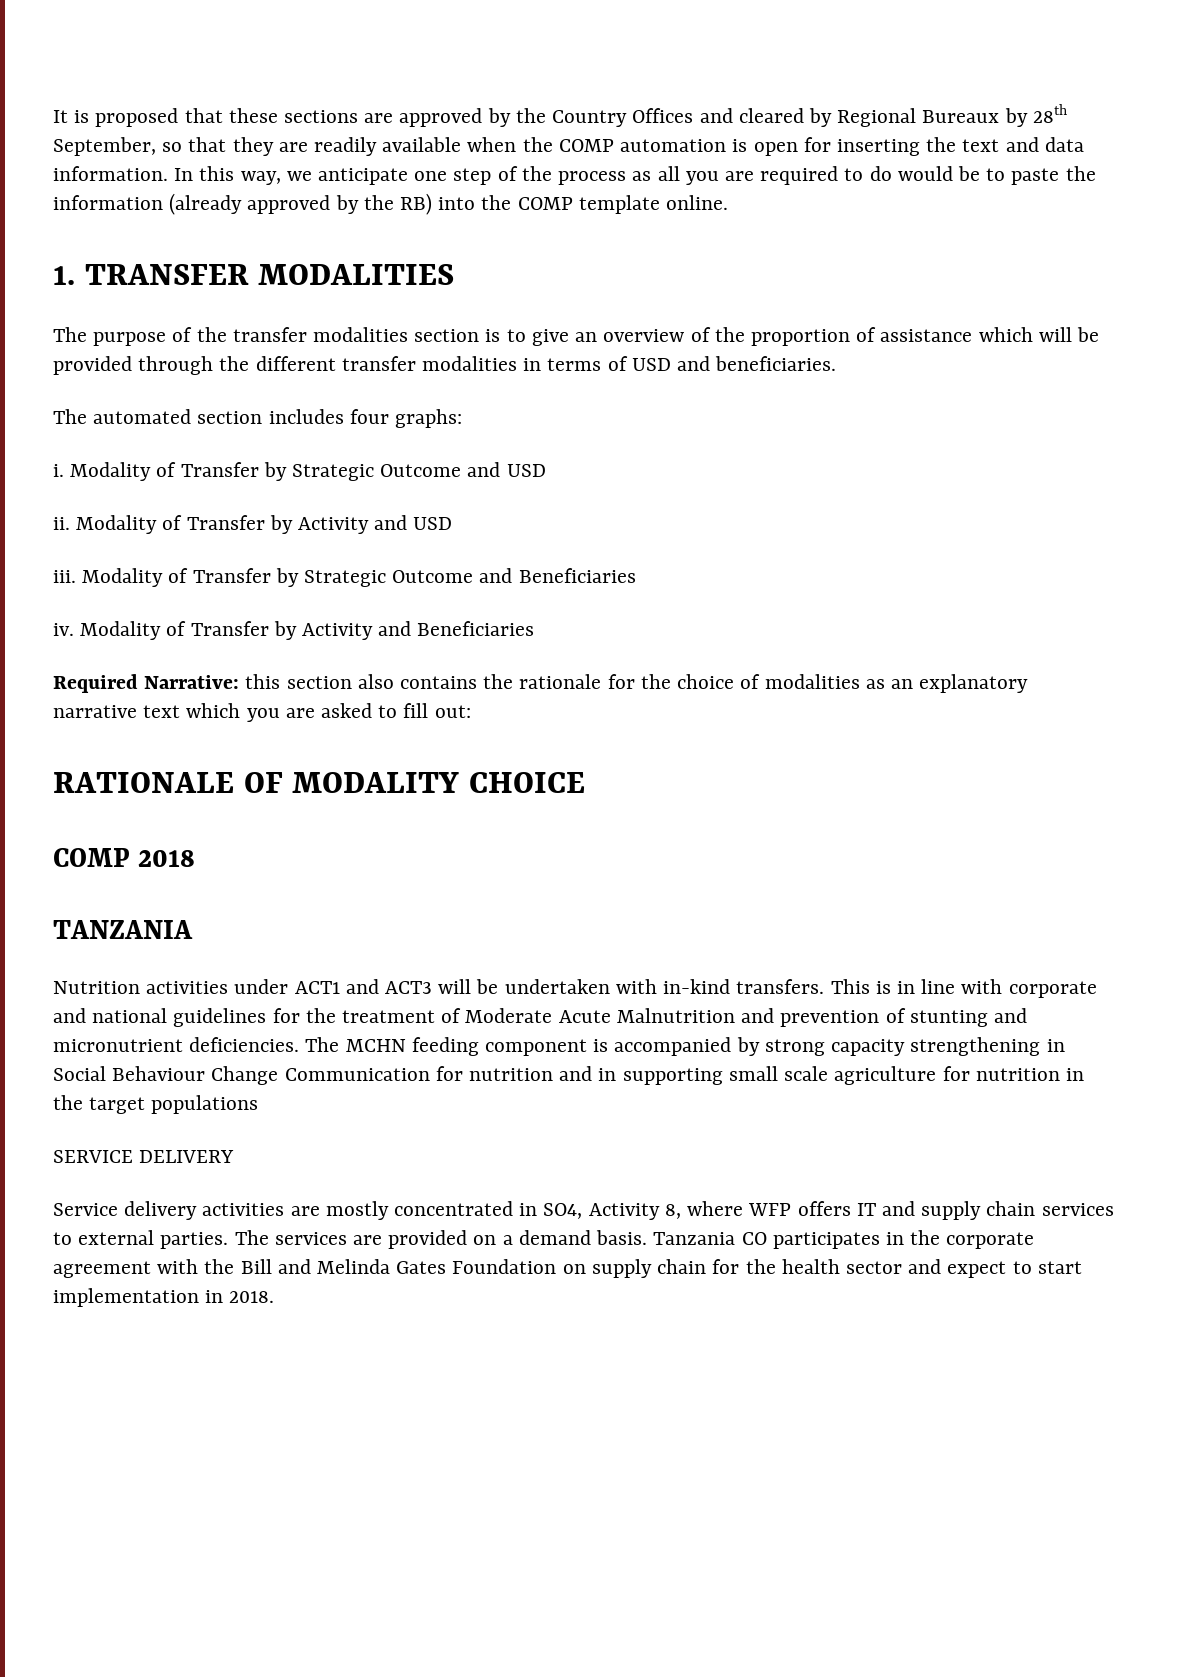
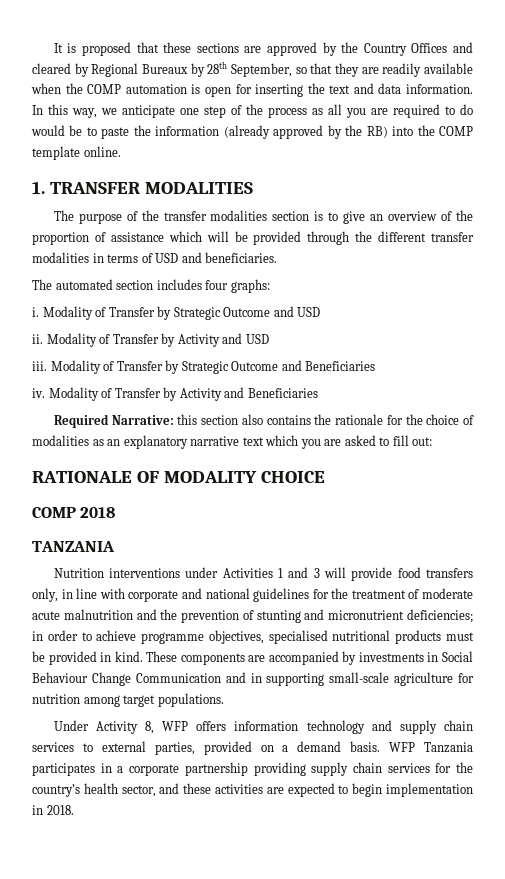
- Nutrition activities under ACT1 and ACT3 will be undertaken with in-kind transfers. This is in line with corporate and national guidelines for the treatment of Moderate Acute Malnutrition and prevention of stunting and micronutrient deficiencies. The MCHN feeding component is accompanied by strong capacity strengthening in Social Behaviour Change Communication for nutrition and in supporting small scale agriculture for nutrition in the target populations
- SERVICE DELIVERY
- Service delivery activities are mostly concentrated in SO4, Activity 8, where WFP offers IT and supply chain services to external parties. The services are provided on a demand basis.
+ Nutrition interventions under Activities 1 and 3 will provide food transfers only, in line with corporate and national guidelines for the treatment of moderate acute malnutrition and the prevention of stunting and micronutrient deficiencies; in order to achieve programme objectives, specialised nutritional products must be provided in kind. These components are accompanied by investments in Social Behaviour Change Communication and in supporting small-scale agriculture for nutrition among target populations.
+ Under Activity 8, WFP offers information technology and supply chain services to external parties, provided on a demand basis.
- Tanzania CO participates in the corporate agreement with the Bill and Melinda Gates Foundation on supply chain for the health sector and expect to start implementation in 2018.
+ WFP Tanzania participates in a corporate partnership providing supply chain services for the country’s health sector, and these activities are expected to begin implementation in 2018.

